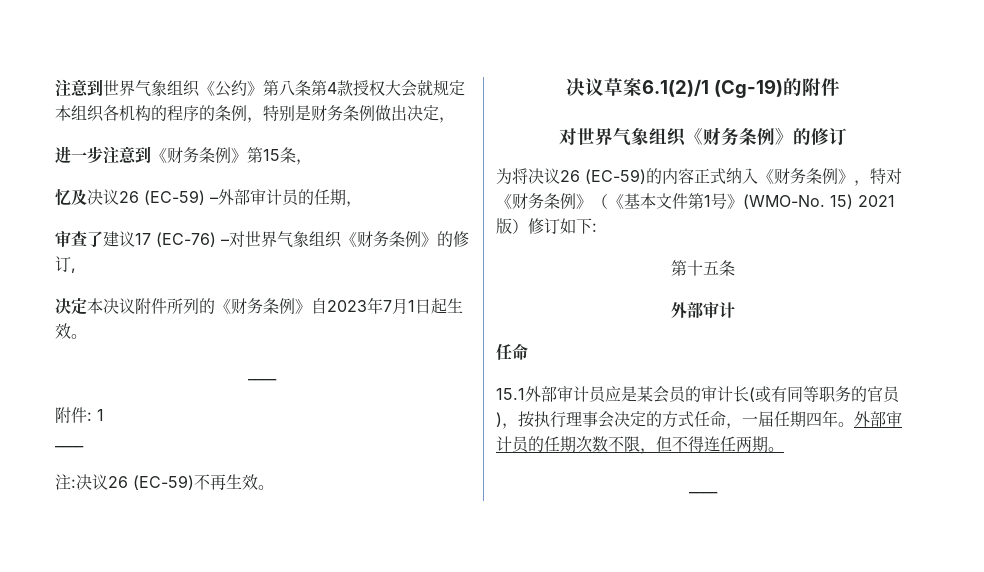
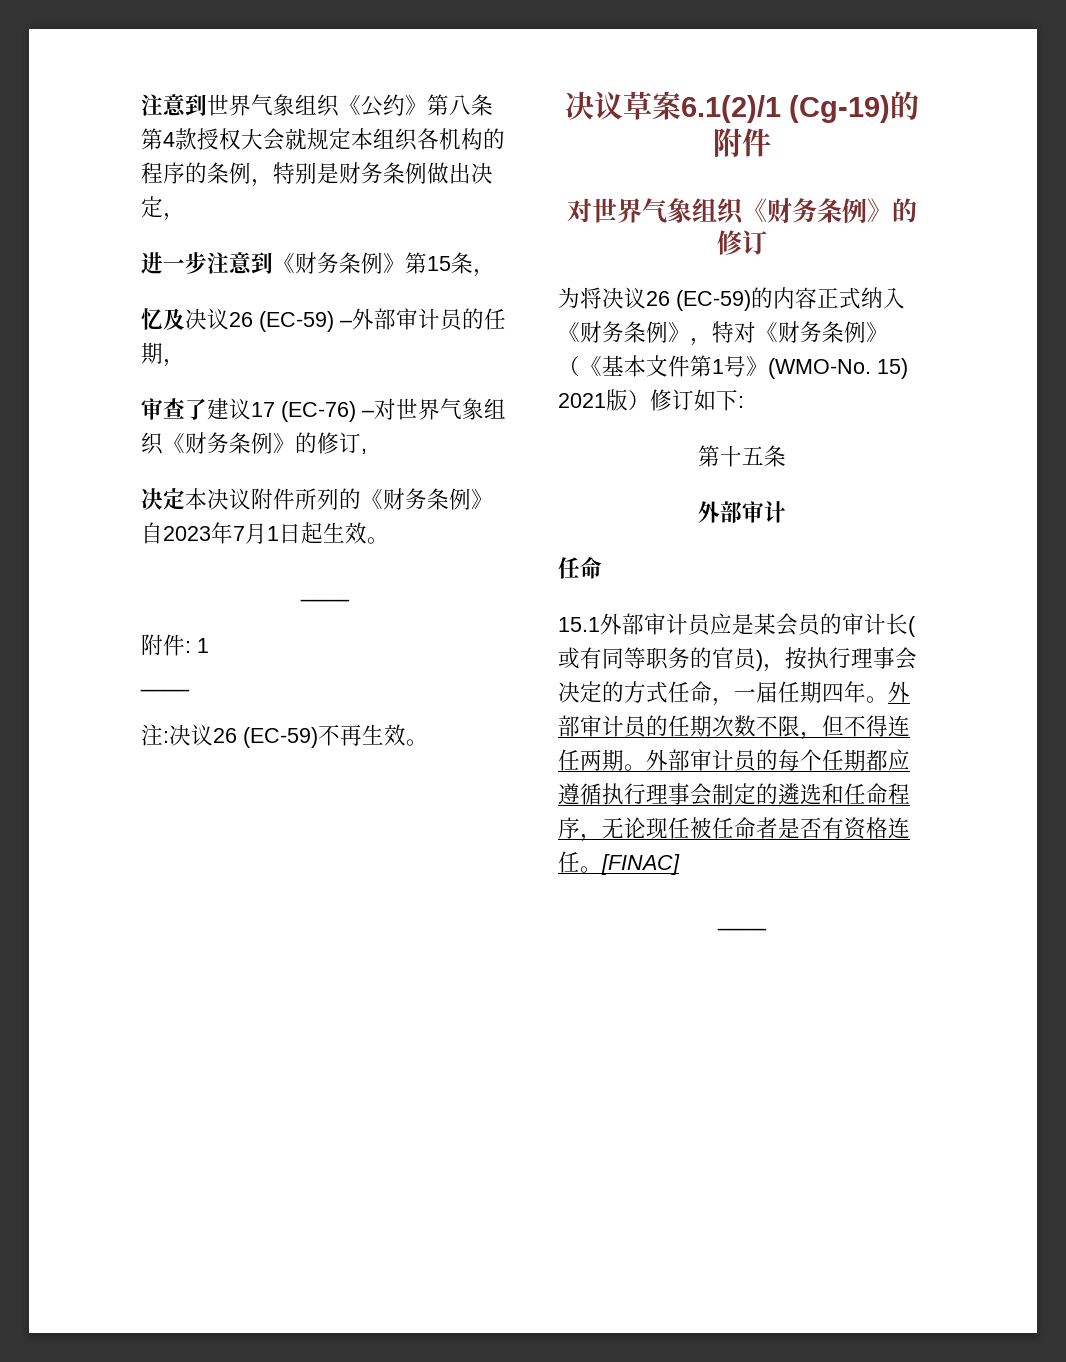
+ 外部审计员的每个任期都应遵循执行理事会制定的遴选和任命程序，无论现任被任命者是否有资格连任。[FINAC]

